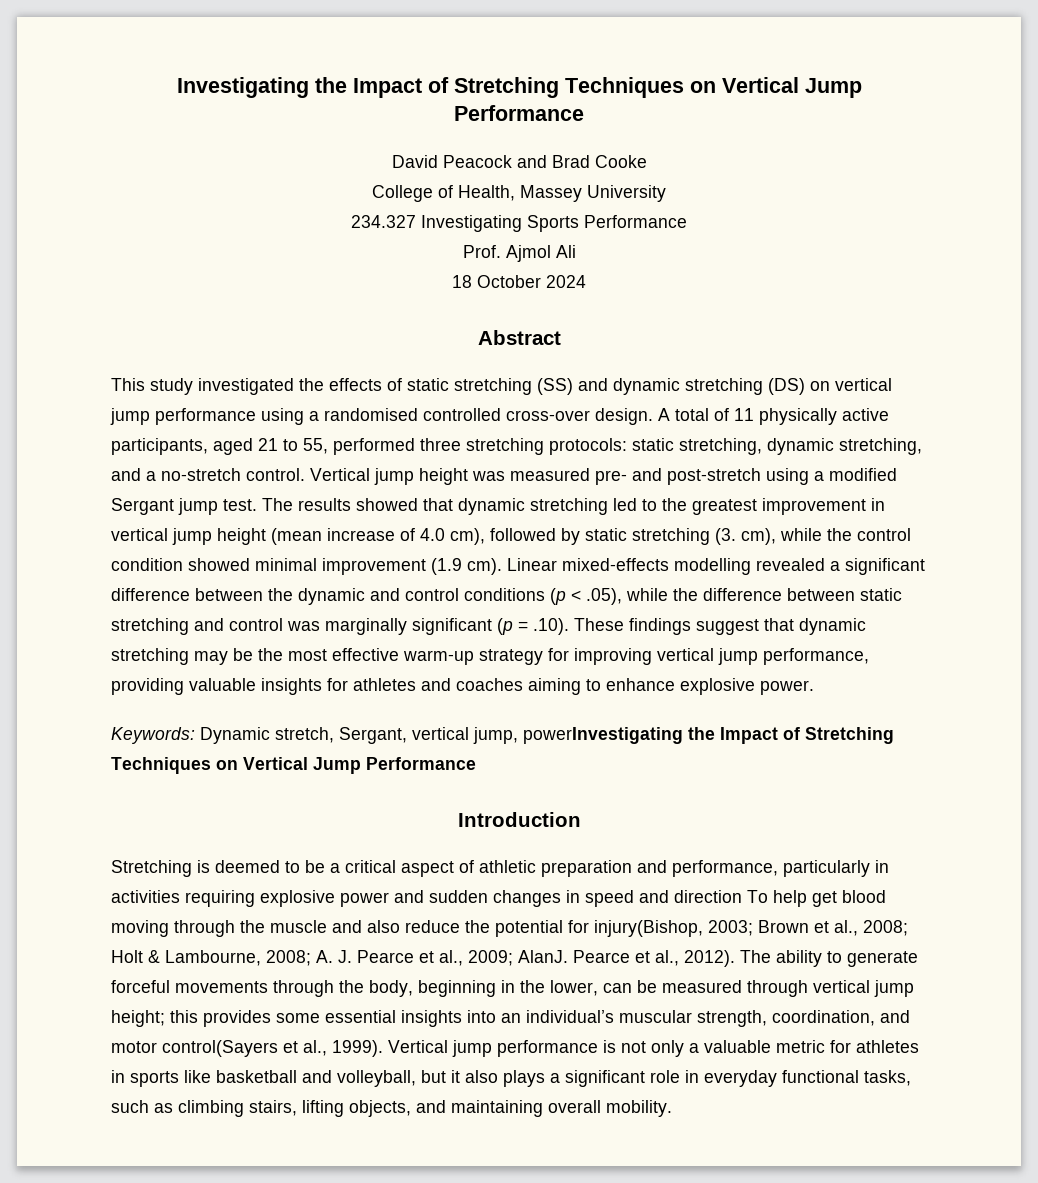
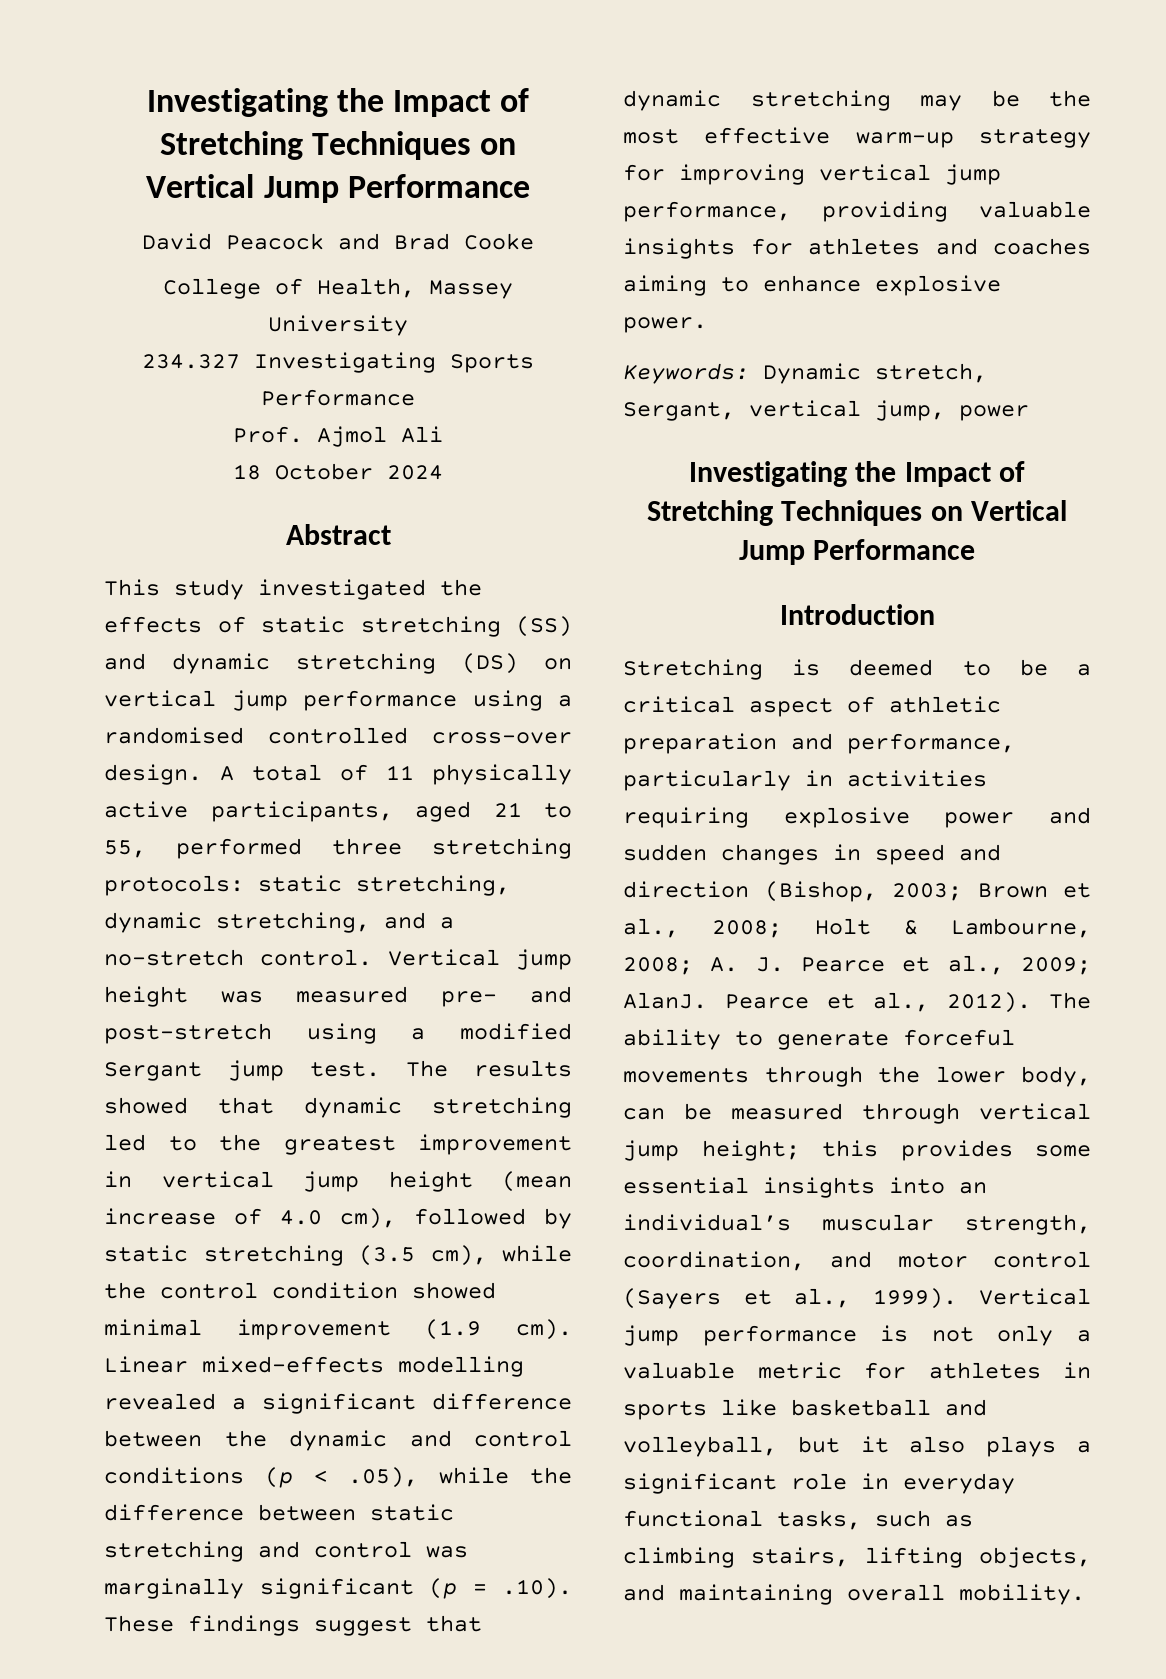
- The results showed that dynamic stretching led to the greatest improvement in vertical jump height (mean increase of 4.0 cm), followed by static stretching (3. cm), while the control condition showed minimal improvement (1.9 cm).
+ The results showed that dynamic stretching led to the greatest improvement in vertical jump height (mean increase of 4.0 cm), followed by static stretching (3.5 cm), while the control condition showed minimal improvement (1.9 cm).
- Keywords: Dynamic stretch, Sergant, vertical jump, powerInvestigating the Impact of Stretching Techniques on Vertical Jump Performance
+ Keywords: Dynamic stretch, Sergant, vertical jump, power
+ Investigating the Impact of Stretching Techniques on Vertical Jump Performance
- Stretching is deemed to be a critical aspect of athletic preparation and performance, particularly in activities requiring explosive power and sudden changes in speed and direction To help get blood moving through the muscle and also reduce the potential for injury(Bishop, 2003; Brown et al., 2008; Holt & Lambourne, 2008; A. J. Pearce et al., 2009; AlanJ.
+ Stretching is deemed to be a critical aspect of athletic preparation and performance, particularly in activities requiring explosive power and sudden changes in speed and direction (Bishop, 2003; Brown et al., 2008; Holt & Lambourne, 2008; A. J. Pearce et al., 2009; AlanJ.
- The ability to generate forceful movements through the body, beginning in the lower, can be measured through vertical jump height; this provides some essential insights into an individual’s muscular strength, coordination, and motor control(Sayers et al., 1999).
+ The ability to generate forceful movements through the lower body, can be measured through vertical jump height; this provides some essential insights into an individual’s muscular strength, coordination, and motor control (Sayers et al., 1999).

